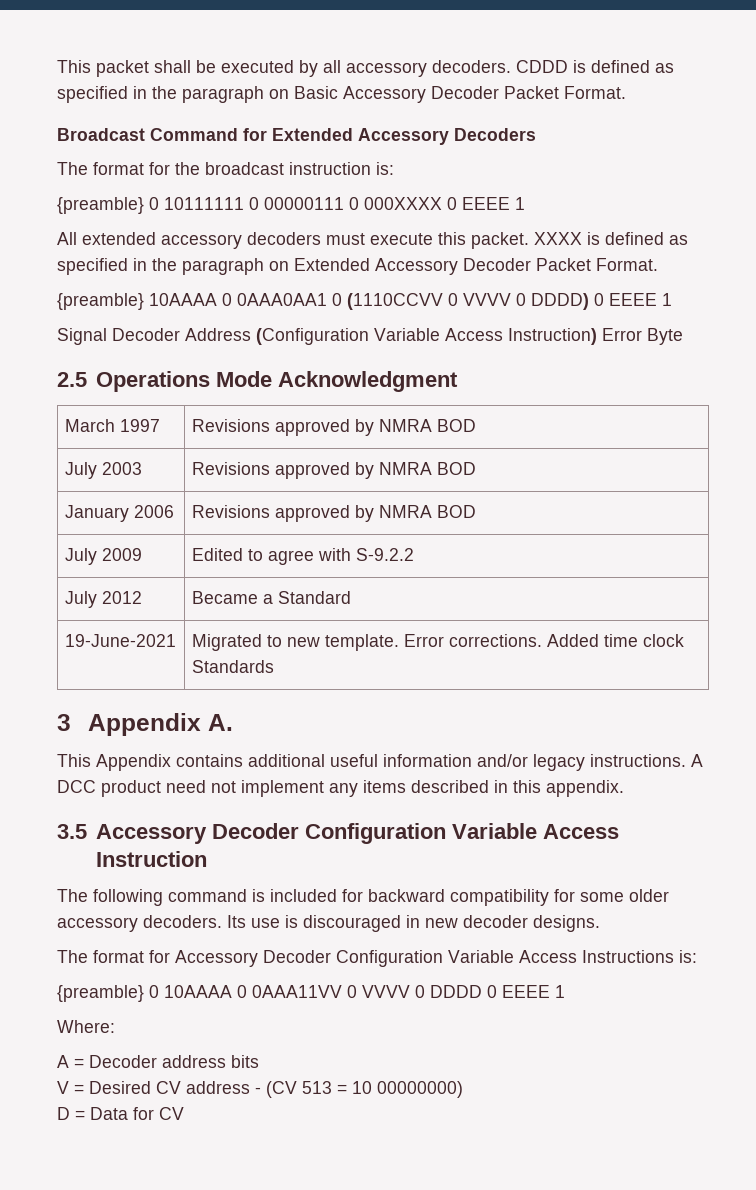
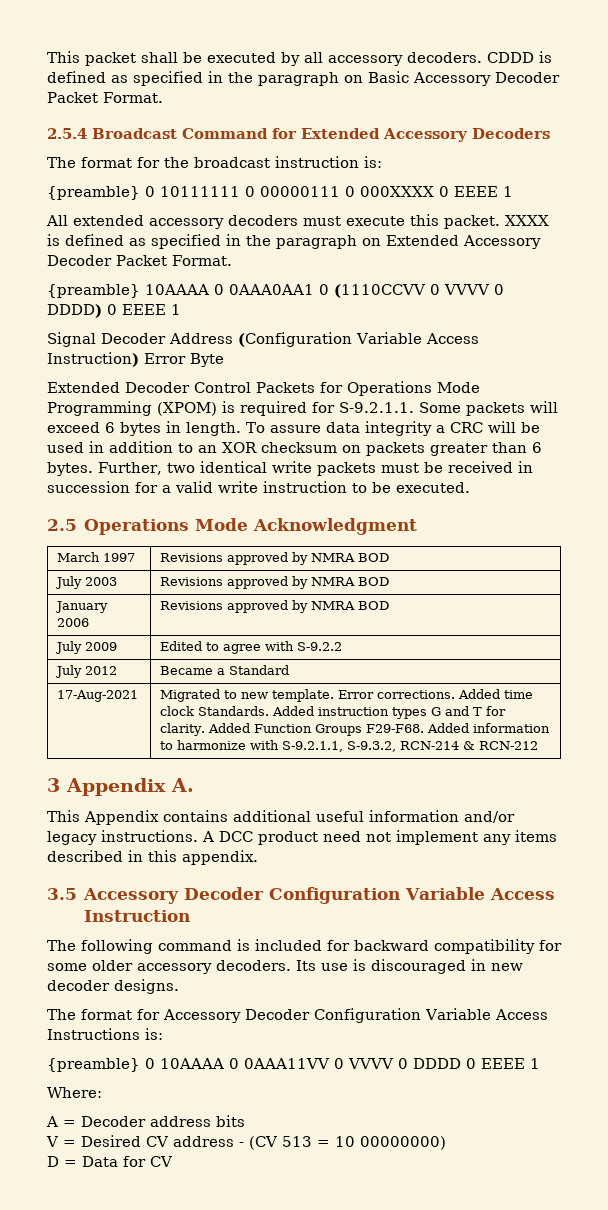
- Broadcast Command for Extended Accessory Decoders
+ 2.5.4 Broadcast Command for Extended Accessory Decoders
+ Extended Decoder Control Packets for Operations Mode Programming (XPOM) is required for S-9.2.1.1. Some packets will exceed 6 bytes in length. To assure data integrity a CRC will be used in addition to an XOR checksum on packets greater than 6 bytes. Further, two identical write packets must be received in succession for a valid write instruction to be executed.
- 19-June-2021 | Migrated to new template. Error corrections. Added time clock Standards
+ 17-Aug-2021 | Migrated to new template. Error corrections. Added time clock Standards. Added instruction types G and T for clarity. Added Function Groups F29-F68. Added information to harmonize with S-9.2.1.1, S-9.3.2, RCN-214 & RCN-212

